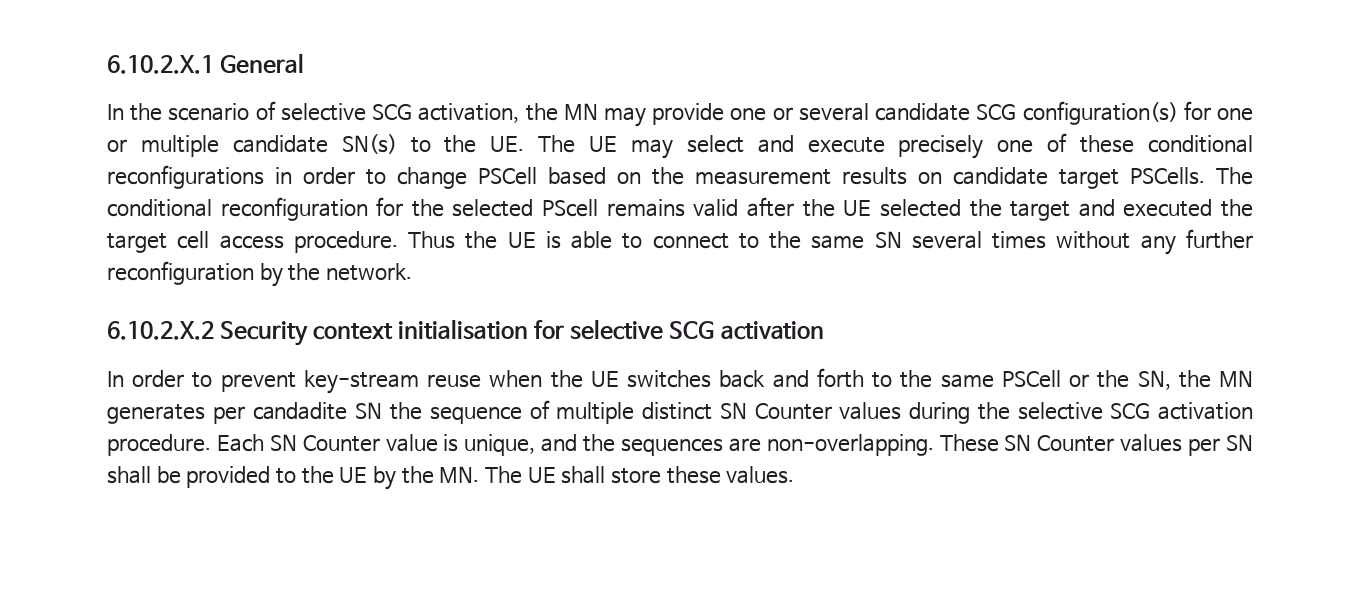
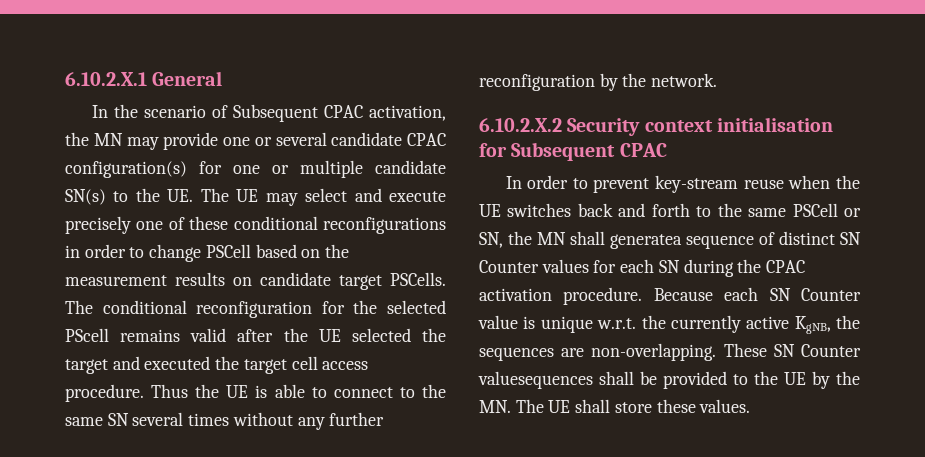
- In the scenario of selective SCG activation, the MN may provide one or several candidate SCG configuration(s) for one or multiple candidate SN(s) to the UE. The UE may select and execute precisely one of these conditional reconfigurations in order to change PSCell based on the measurement results on candidate target PSCells.
+ In the scenario of Subsequent CPAC activation, the MN may provide one or several candidate CPAC configuration(s) for one or multiple candidate SN(s) to the UE. The UE may select and execute precisely one of these conditional reconfigurations in order to change PSCell based on the measurement results on candidate target PSCells.
- 6.10.2.X.2 Security context initialisation for selective SCG activation
+ 6.10.2.X.2 Security context initialisation for Subsequent CPAC
- In order to prevent key-stream reuse when the UE switches back and forth to the same PSCell or the SN, the MN generates per candadite SN the sequence of multiple distinct SN Counter values during the selective SCG activation procedure. Each SN Counter value is unique, and the sequences are non-overlapping.
+ In order to prevent key-stream reuse when the UE switches back and forth to the same PSCell or SN, the MN shall generatea sequence of distinct SN Counter values for each SN during the CPAC activation procedure. Because each SN Counter value is unique w.r.t. the currently active KgNB, the sequences are non-overlapping.
- These SN Counter values per SN shall be provided to the UE by the MN. The UE shall store these values.
+ These SN Counter valuesequences shall be provided to the UE by the MN. The UE shall store these values.

